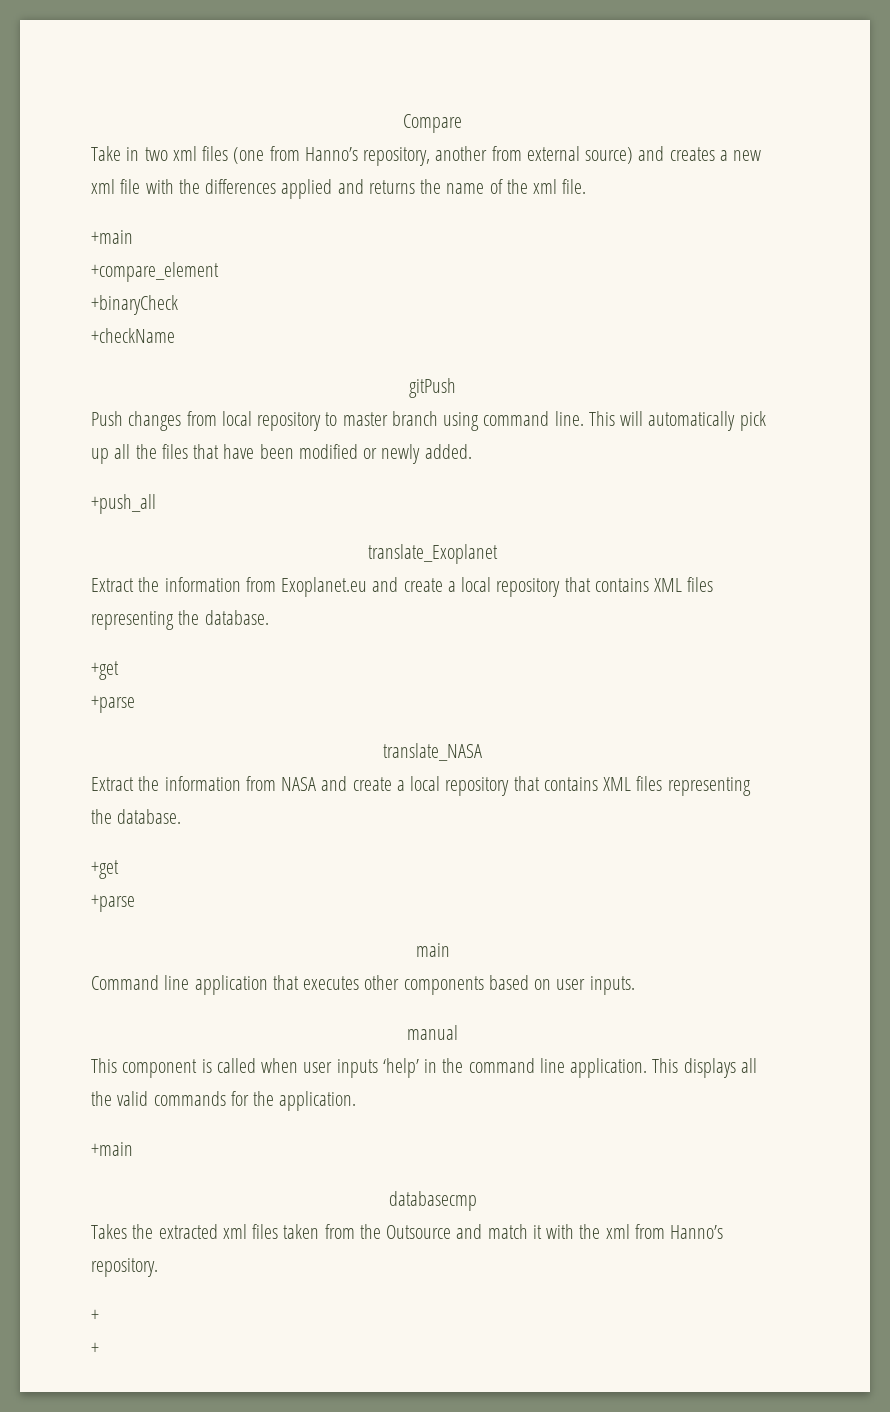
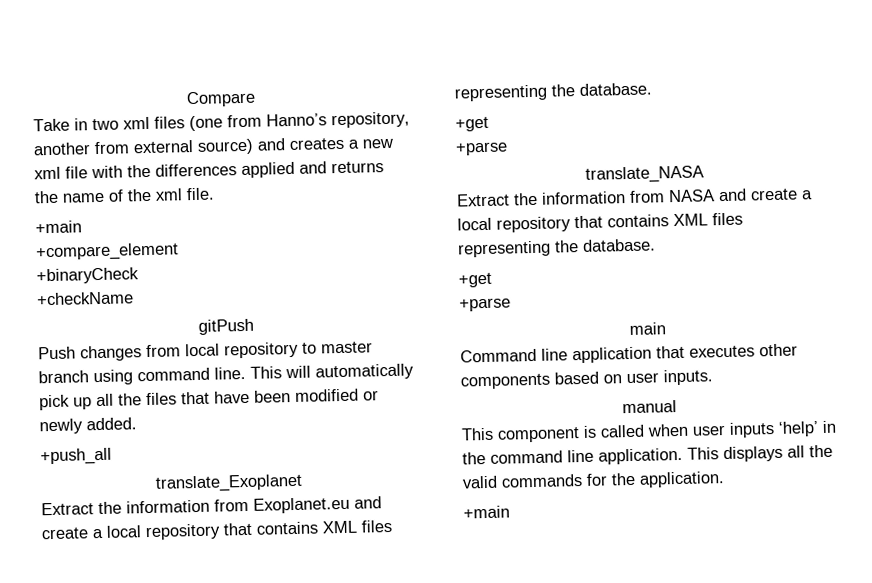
- databasecmp
- Takes the extracted xml files taken from the Outsource and match it with the xml from Hanno’s repository.
- +
- +

